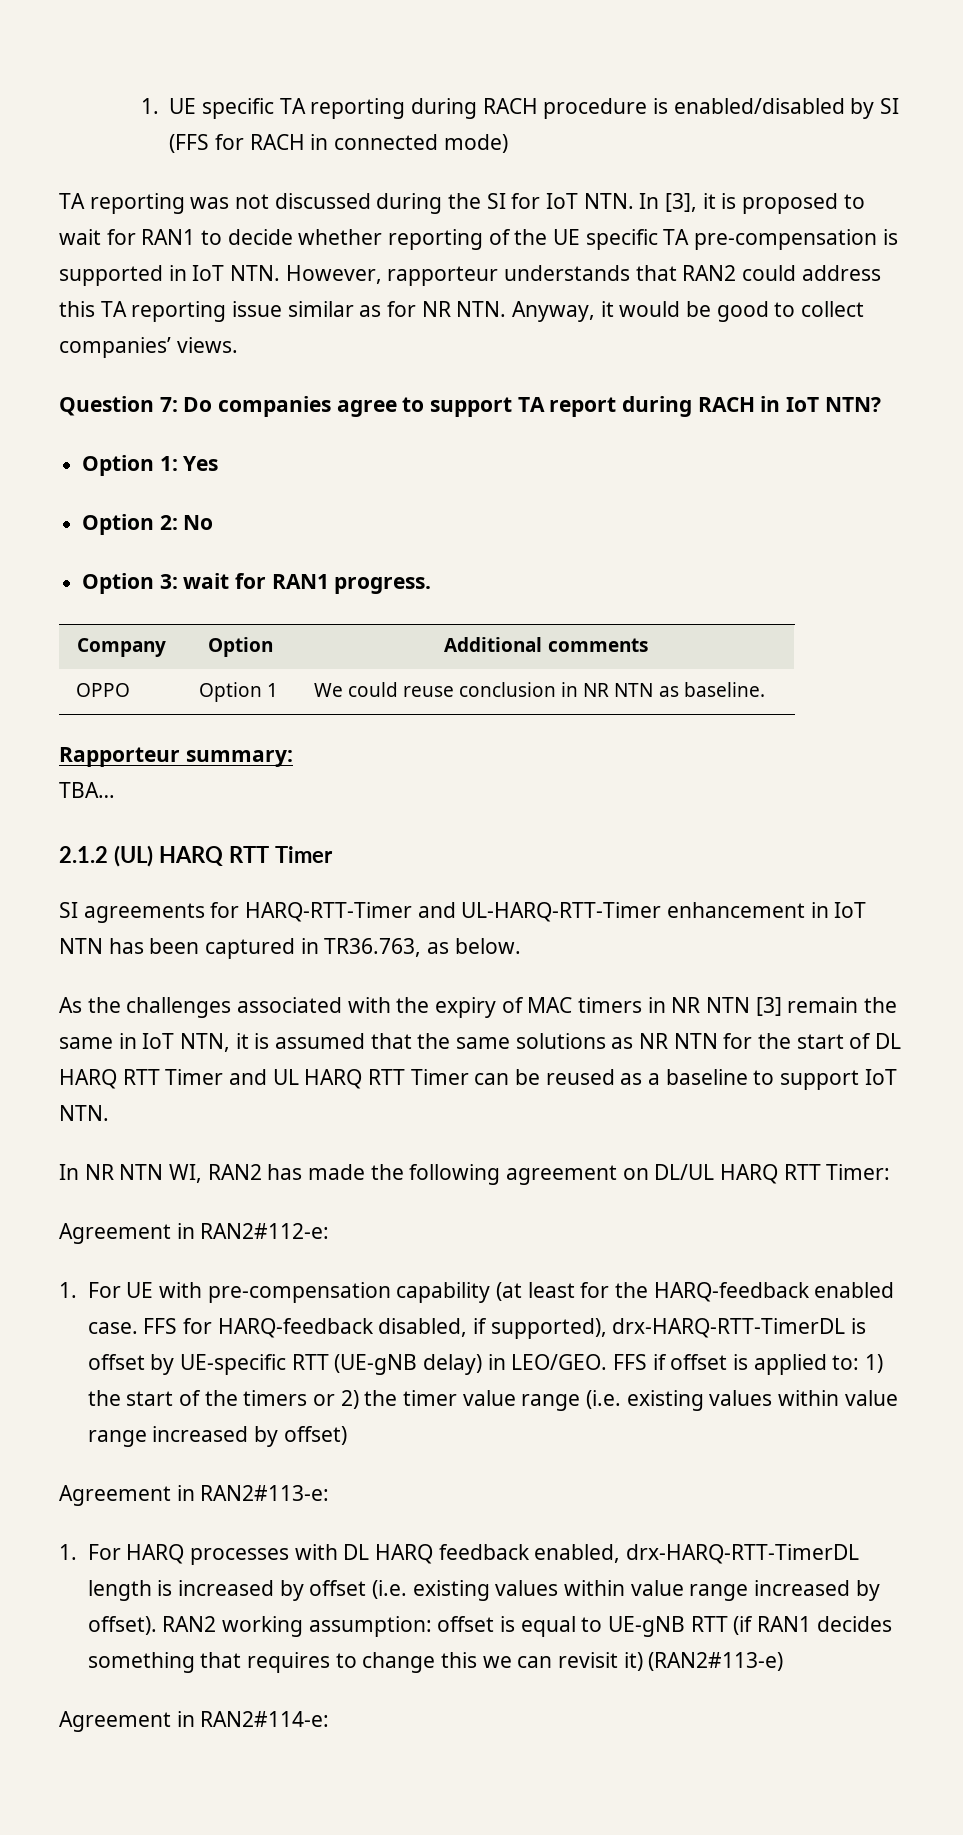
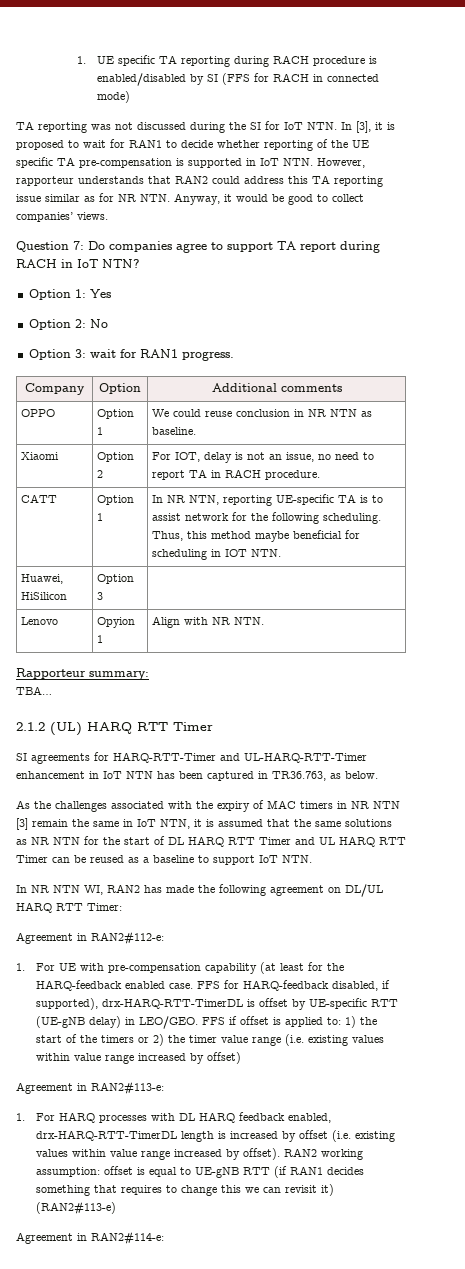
+ Xiaomi | Option 2 | For IOT, delay is not an issue, no need to report TA in RACH procedure.
+ CATT | Option 1 | In NR NTN, reporting UE-specific TA is to assist network for the following scheduling. Thus, this method maybe beneficial for scheduling in IOT NTN.
+ Huawei, HiSilicon | Option 3 |
+ Lenovo | Opyion 1 | Align with NR NTN.

